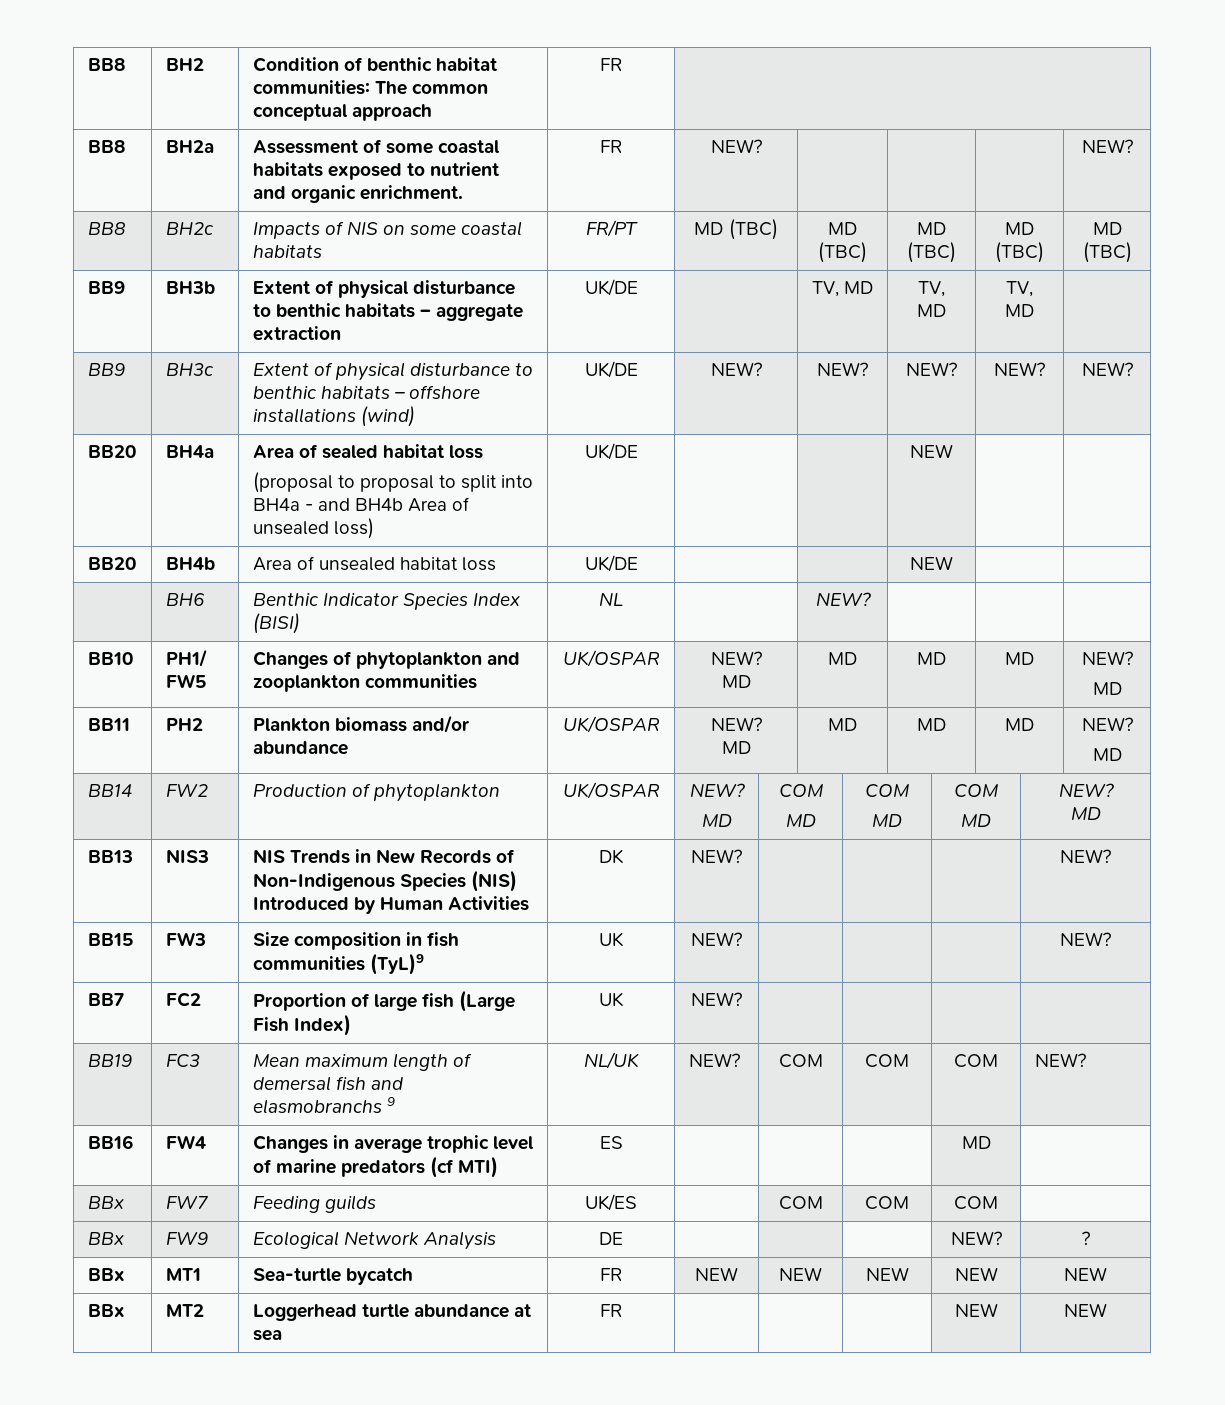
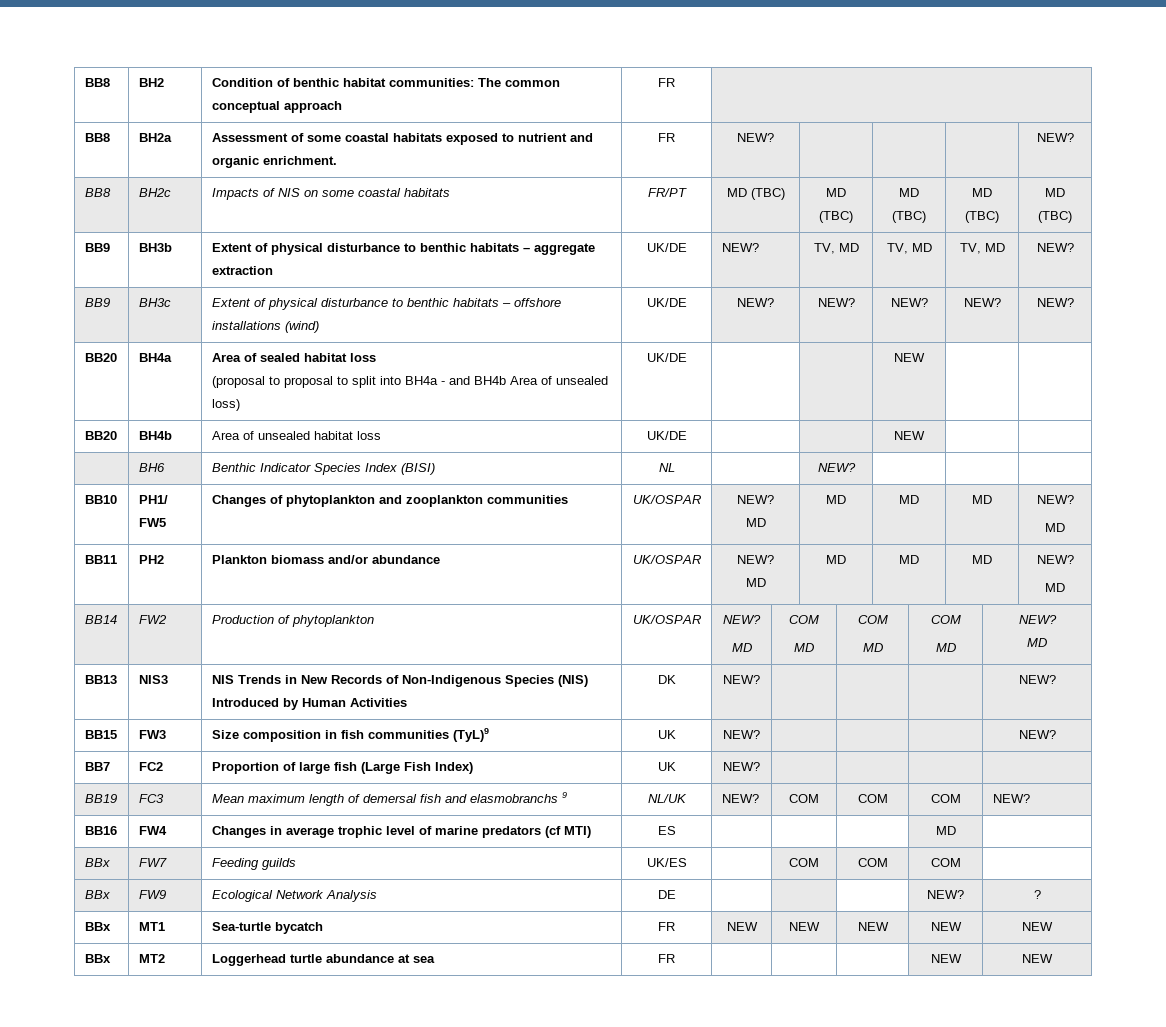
- BB9 | BH3b | Extent of physical disturbance to benthic habitats – aggregate extraction | UK/DE | | TV, MD | TV, MD | TV, MD |
+ BB9 | BH3b | Extent of physical disturbance to benthic habitats – aggregate extraction | UK/DE | NEW? | TV, MD | TV, MD | TV, MD | NEW?

